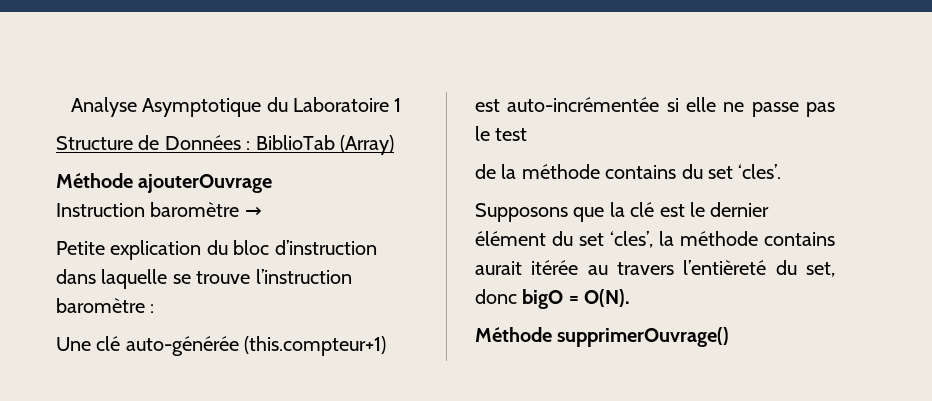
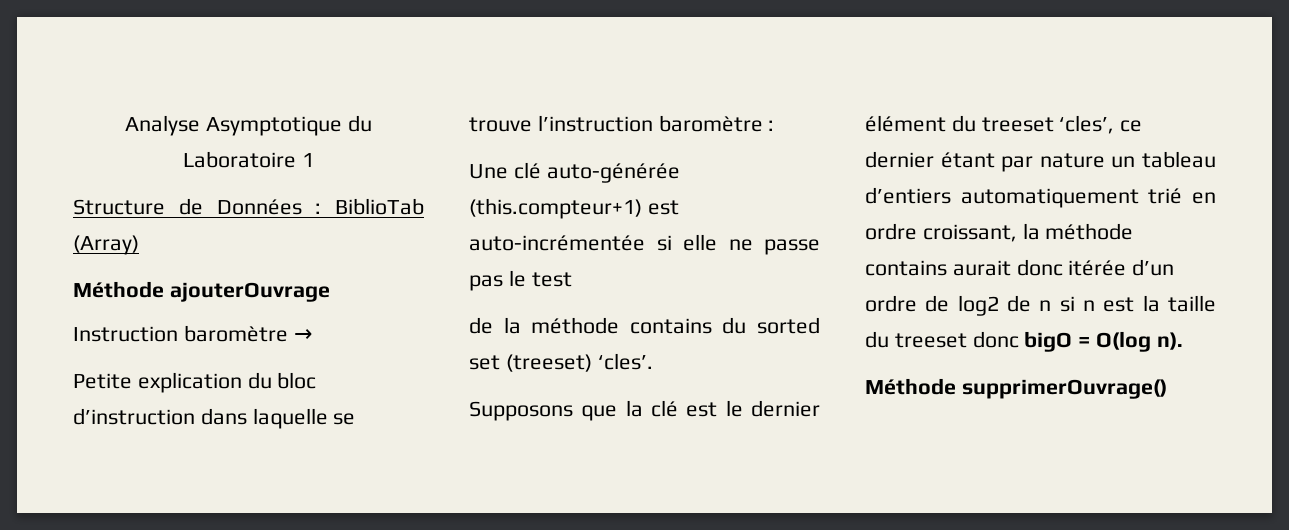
- de la méthode contains du set ‘cles’.
+ de la méthode contains du sorted set (treeset) ‘cles’.
- Supposons que la clé est le dernier élément du set ‘cles’, la méthode contains aurait itérée au travers l’entièreté du set, donc bigO = O(N).
+ Supposons que la clé est le dernier élément du treeset ‘cles’, ce dernier étant par nature un tableau d’entiers automatiquement trié en ordre croissant, la méthode contains aurait donc itérée d’un ordre de log2 de n si n est la taille du treeset donc bigO = O(log n).

